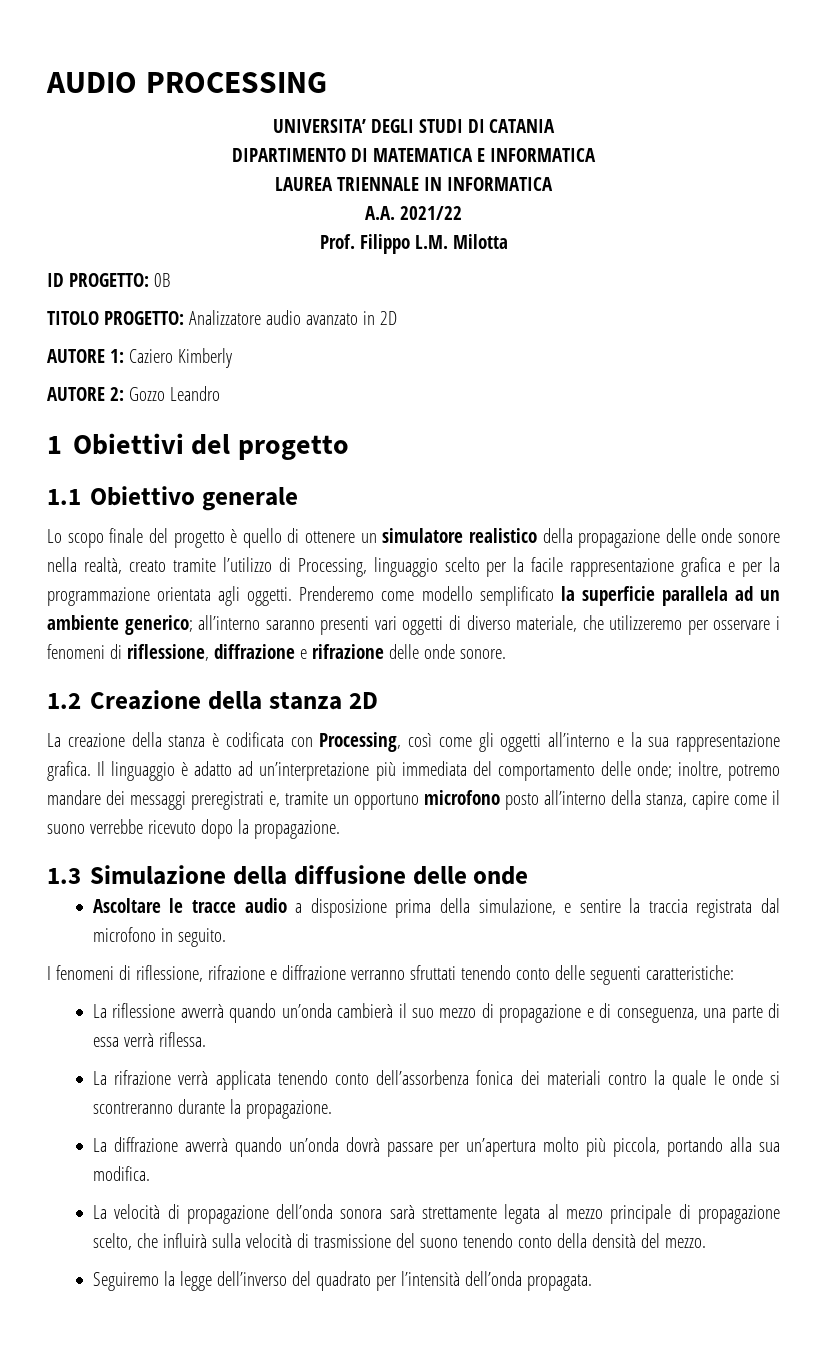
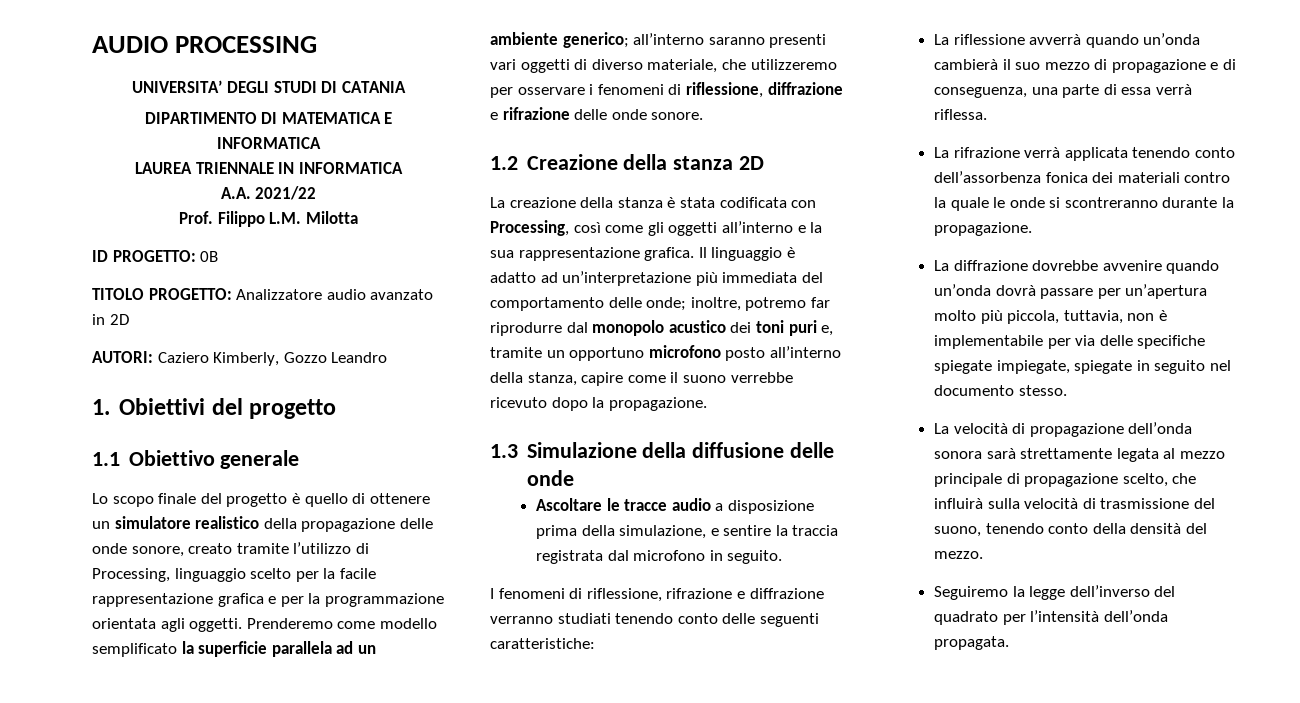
- AUTORE 1: Caziero Kimberly
- AUTORE 2: Gozzo Leandro
+ AUTORI: Caziero Kimberly, Gozzo Leandro
- 1 Obiettivi del progetto
+ 1. Obiettivi del progetto
- Lo scopo finale del progetto è quello di ottenere un simulatore realistico della propagazione delle onde sonore nella realtà, creato tramite l’utilizzo di Processing, linguaggio scelto per la facile rappresentazione grafica e per la programmazione orientata agli oggetti.
+ Lo scopo finale del progetto è quello di ottenere un simulatore realistico della propagazione delle onde sonore, creato tramite l’utilizzo di Processing, linguaggio scelto per la facile rappresentazione grafica e per la programmazione orientata agli oggetti.
- La creazione della stanza è codificata con Processing, così come gli oggetti all’interno e la sua rappresentazione grafica.
+ La creazione della stanza è stata codificata con Processing, così come gli oggetti all’interno e la sua rappresentazione grafica.
- Il linguaggio è adatto ad un’interpretazione più immediata del comportamento delle onde; inoltre, potremo mandare dei messaggi preregistrati e, tramite un opportuno microfono posto all’interno della stanza, capire come il suono verrebbe ricevuto dopo la propagazione.
+ Il linguaggio è adatto ad un’interpretazione più immediata del comportamento delle onde; inoltre, potremo far riprodurre dal monopolo acustico dei toni puri e, tramite un opportuno microfono posto all’interno della stanza, capire come il suono verrebbe ricevuto dopo la propagazione.
- I fenomeni di riflessione, rifrazione e diffrazione verranno sfruttati tenendo conto delle seguenti caratteristiche:
+ I fenomeni di riflessione, rifrazione e diffrazione verranno studiati tenendo conto delle seguenti caratteristiche:
- La diffrazione avverrà quando un’onda dovrà passare per un’apertura molto più piccola, portando alla sua modifica.
+ La diffrazione dovrebbe avvenire quando un’onda dovrà passare per un’apertura molto più piccola, tuttavia, non è implementabile per via delle specifiche spiegate impiegate, spiegate in seguito nel documento stesso.
- La velocità di propagazione dell’onda sonora sarà strettamente legata al mezzo principale di propagazione scelto, che influirà sulla velocità di trasmissione del suono tenendo conto della densità del mezzo.
+ La velocità di propagazione dell’onda sonora sarà strettamente legata al mezzo principale di propagazione scelto, che influirà sulla velocità di trasmissione del suono, tenendo conto della densità del mezzo.

